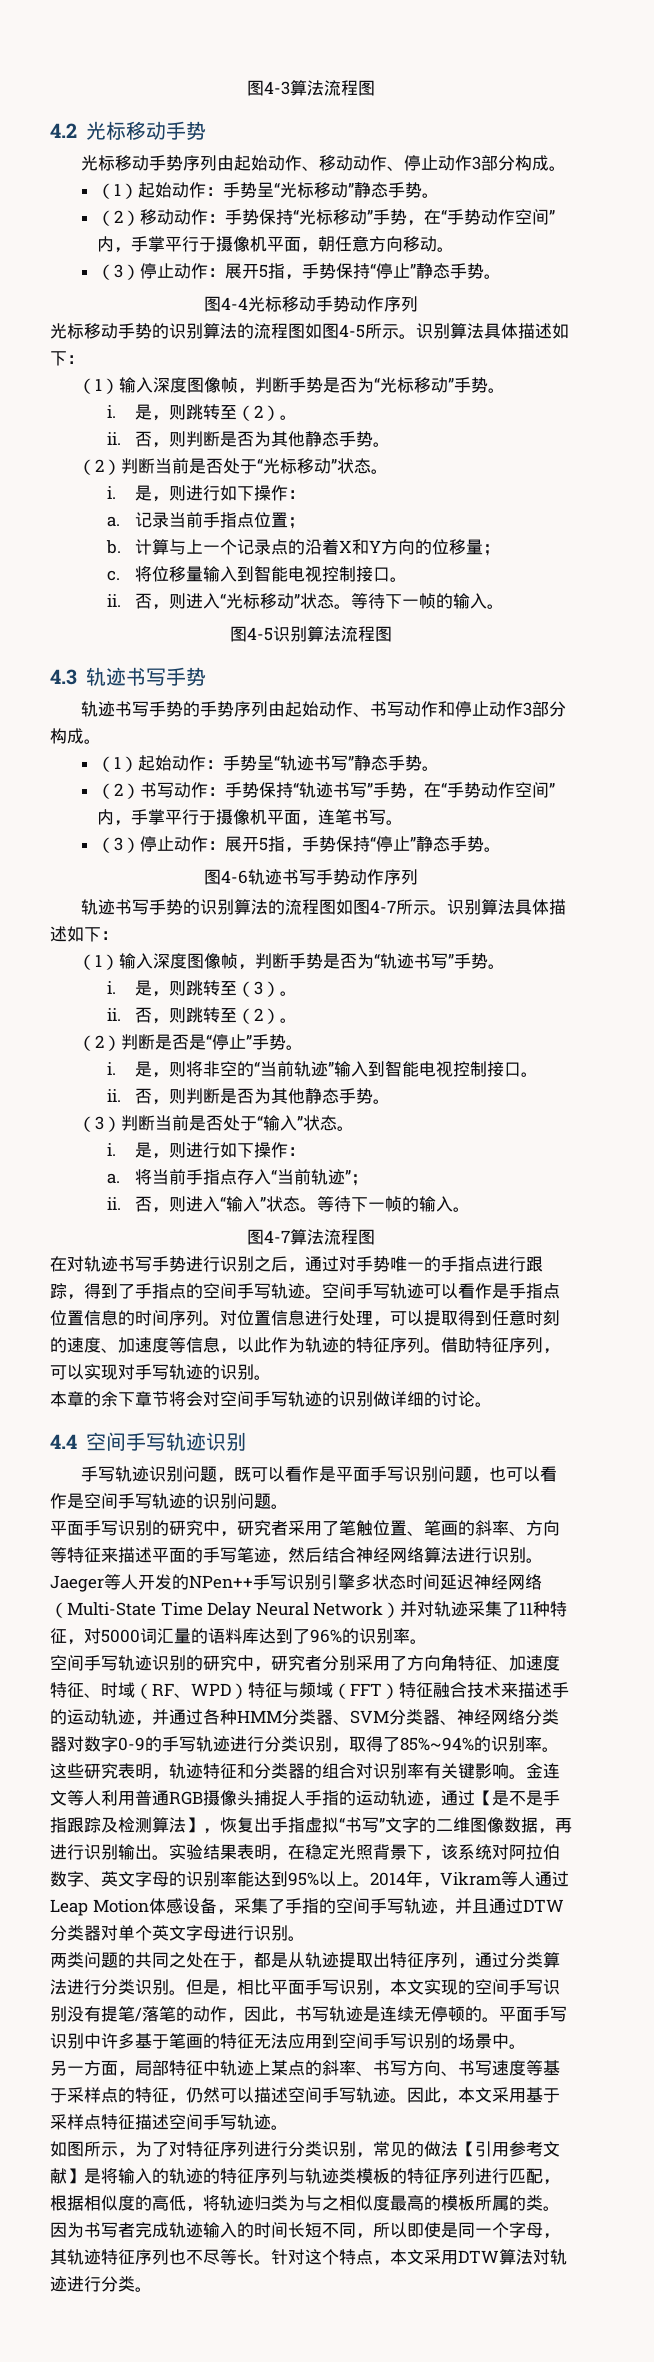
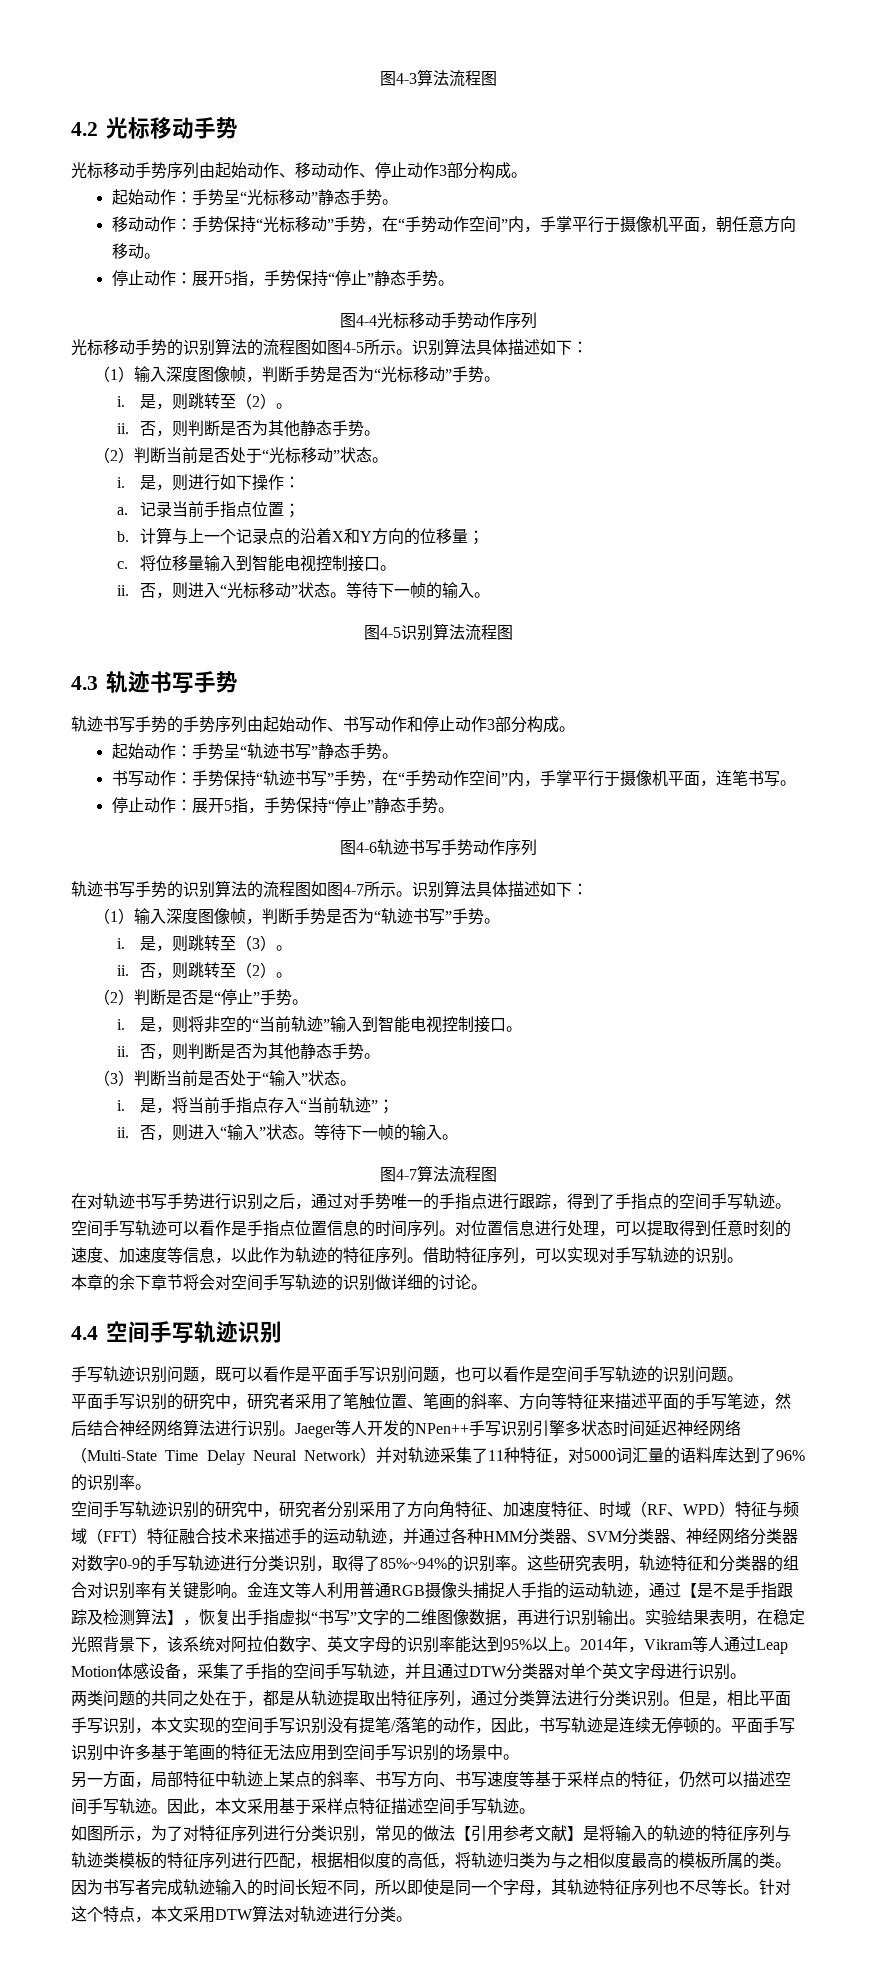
- （1）起始动作：手势呈“光标移动”静态手势。
+ 起始动作：手势呈“光标移动”静态手势。
- （2）移动动作：手势保持“光标移动”手势，在“手势动作空间”内，手掌平行于摄像机平面，朝任意方向移动。
- （3）停止动作：展开5指，手势保持“停止”静态手势。
+ 移动动作：手势保持“光标移动”手势，在“手势动作空间”内，手掌平行于摄像机平面，朝任意方向移动。
+ 停止动作：展开5指，手势保持“停止”静态手势。
- （1）起始动作：手势呈“轨迹书写”静态手势。
+ 起始动作：手势呈“轨迹书写”静态手势。
- （2）书写动作：手势保持“轨迹书写”手势，在“手势动作空间”内，手掌平行于摄像机平面，连笔书写。
- （3）停止动作：展开5指，手势保持“停止”静态手势。
+ 书写动作：手势保持“轨迹书写”手势，在“手势动作空间”内，手掌平行于摄像机平面，连笔书写。
+ 停止动作：展开5指，手势保持“停止”静态手势。
  （3）判断当前是否处于“输入”状态。
- i.是，则进行如下操作：
- a.将当前手指点存入“当前轨迹”；
+ i.是，将当前手指点存入“当前轨迹”；

